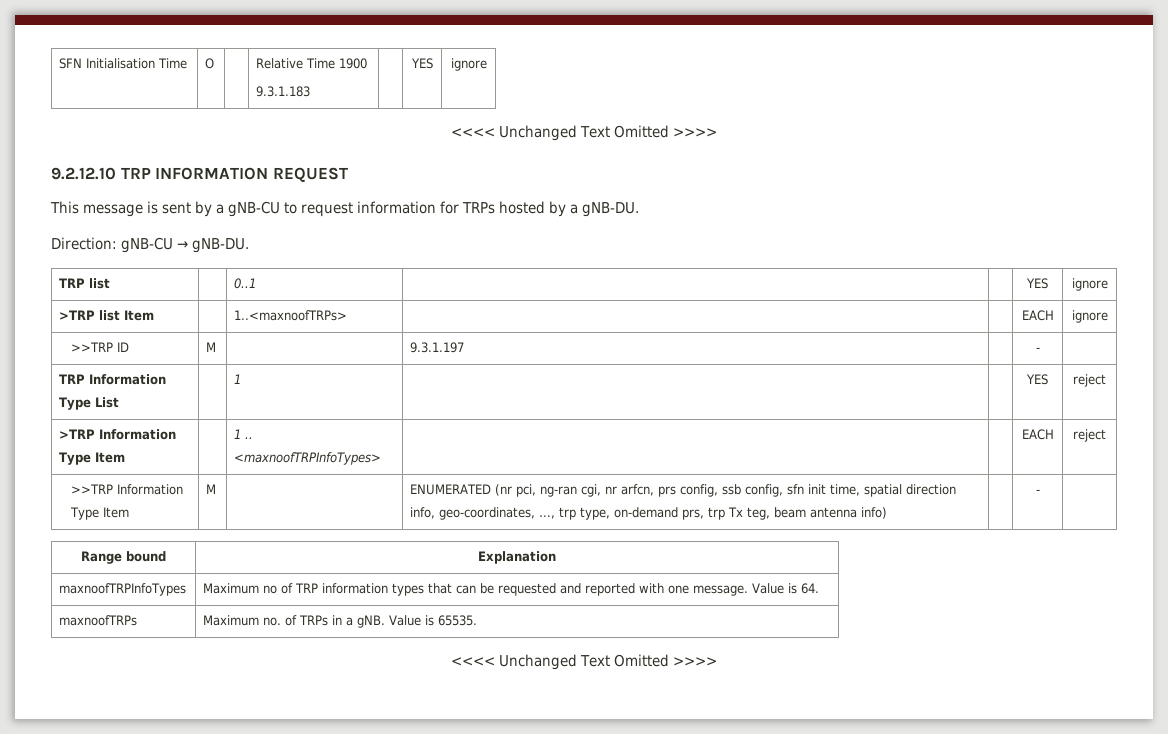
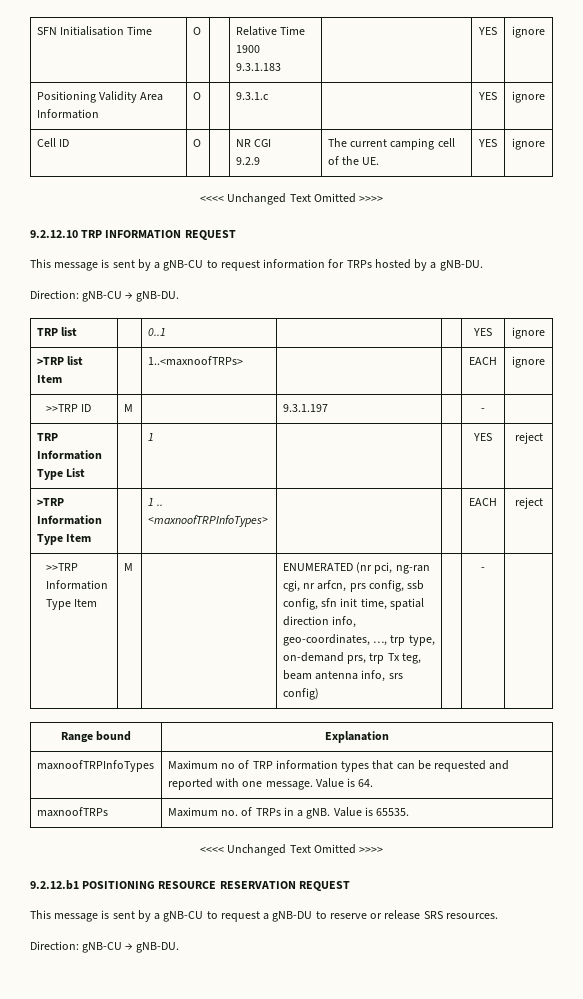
+ Positioning Validity Area Information | O | | 9.3.1.c | | YES | ignore
+ Cell ID | O | | NR CGI
+ 9.2.9 | The current camping cell of the UE. | YES | ignore
- >>TRP Information Type Item | M | | ENUMERATED (nr pci, ng-ran cgi, nr arfcn, prs config, ssb config, sfn init time, spatial direction info, geo-coordinates, …, trp type, on-demand prs, trp Tx teg, beam antenna info) | | - |
+ >>TRP Information Type Item | M | | ENUMERATED (nr pci, ng-ran cgi, nr arfcn, prs config, ssb config, sfn init time, spatial direction info, geo-coordinates, …, trp type, on-demand prs, trp Tx teg, beam antenna info, srs config) | | - |
+ 9.2.12.b1 POSITIONING RESOURCE RESERVATION REQUEST
+ This message is sent by a gNB-CU to request a gNB-DU to reserve or release SRS resources.
+ Direction: gNB-CU → gNB-DU.

